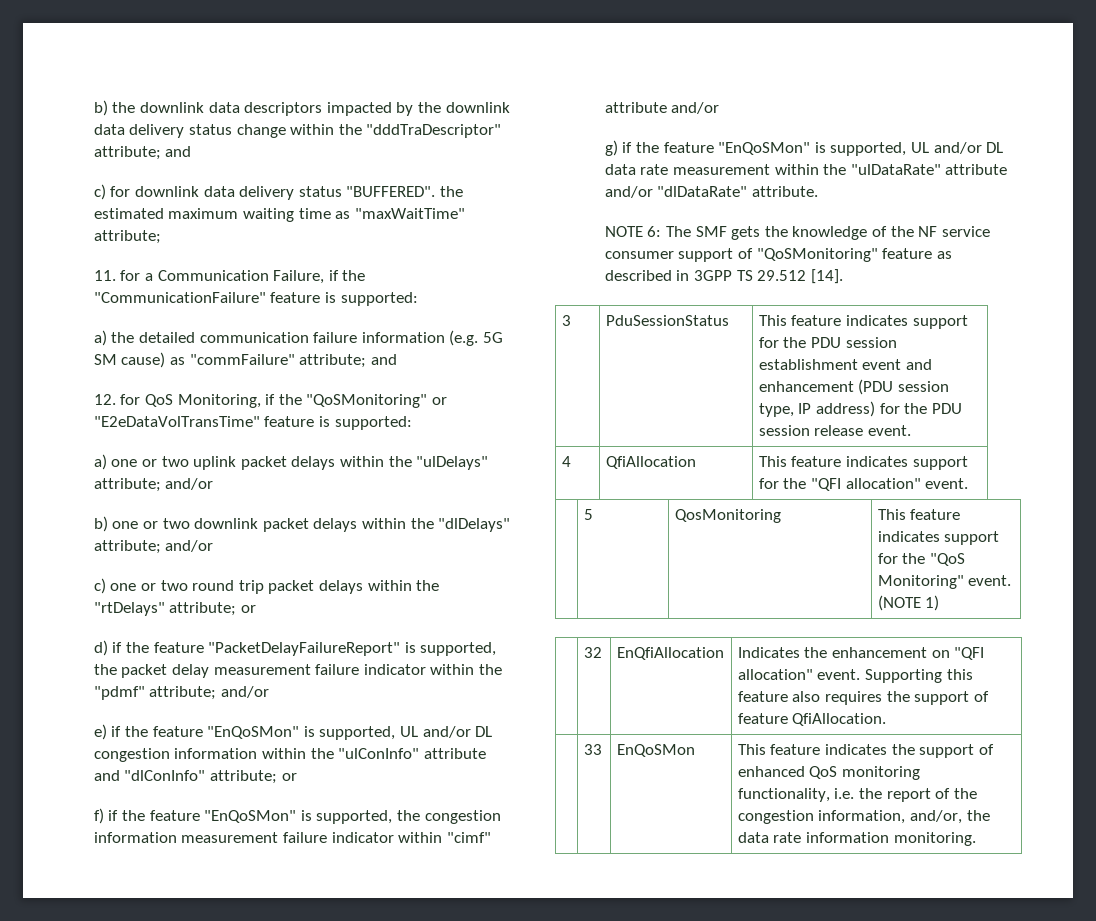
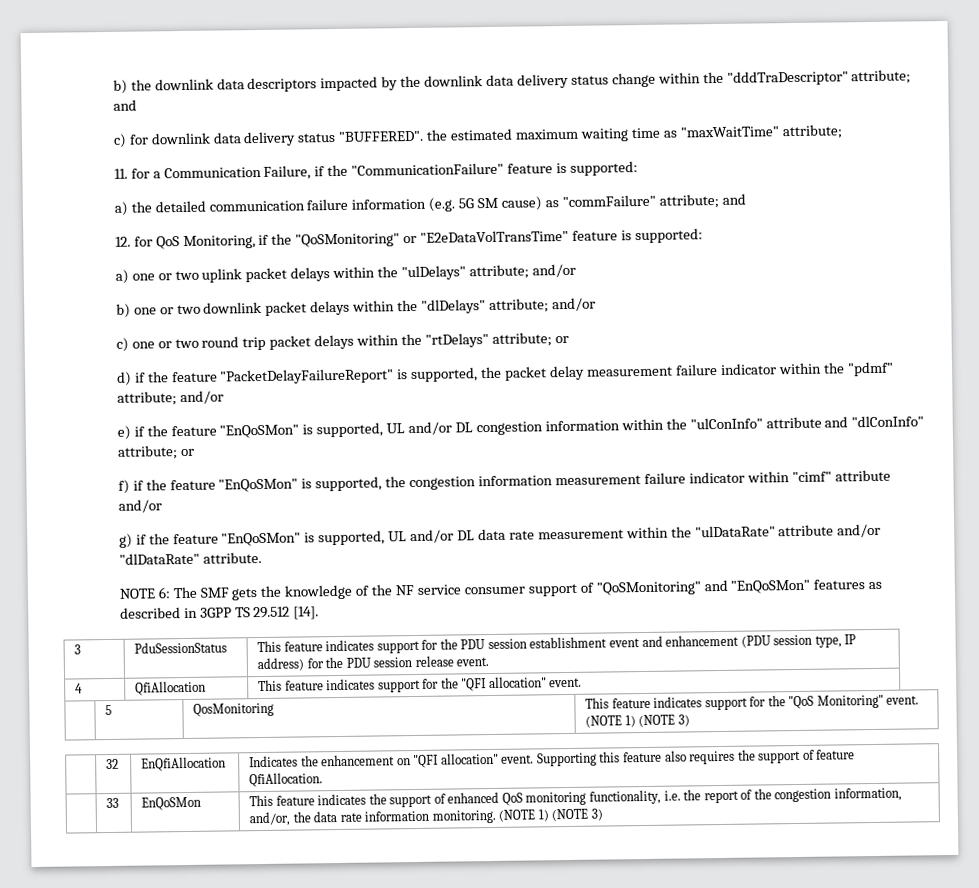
- NOTE 6: The SMF gets the knowledge of the NF service consumer support of "QoSMonitoring" feature as described in 3GPP TS 29.512 [14].
+ NOTE 6: The SMF gets the knowledge of the NF service consumer support of "QoSMonitoring" and "EnQoSMon" features as described in 3GPP TS 29.512 [14].
- | 5 | QosMonitoring | This feature indicates support for the "QoS Monitoring" event. (NOTE 1)
+ | 5 | QosMonitoring | This feature indicates support for the "QoS Monitoring" event. (NOTE 1) (NOTE 3)
- | 33 | EnQoSMon | This feature indicates the support of enhanced QoS monitoring functionality, i.e. the report of the congestion information, and/or, the data rate information monitoring.
+ | 33 | EnQoSMon | This feature indicates the support of enhanced QoS monitoring functionality, i.e. the report of the congestion information, and/or, the data rate information monitoring. (NOTE 1) (NOTE 3)

